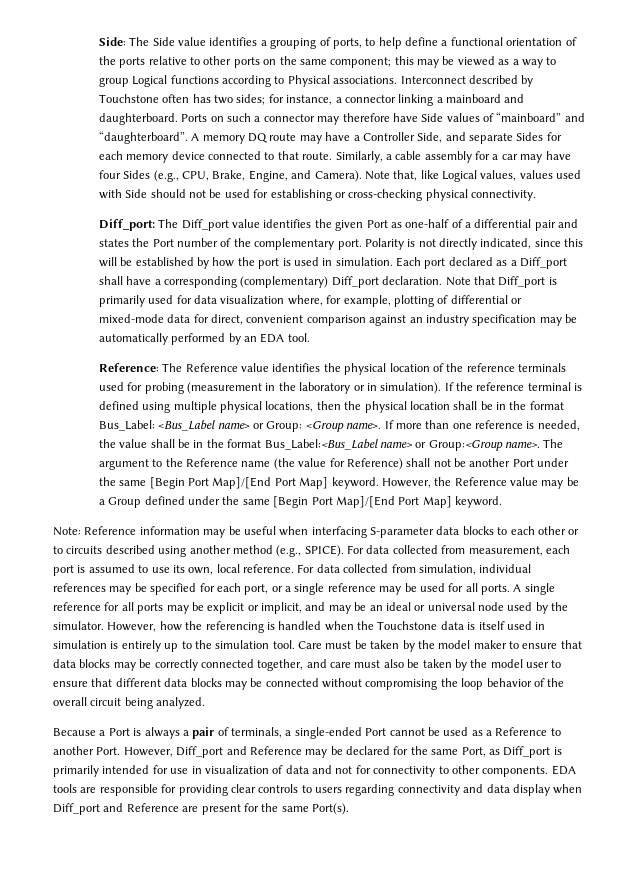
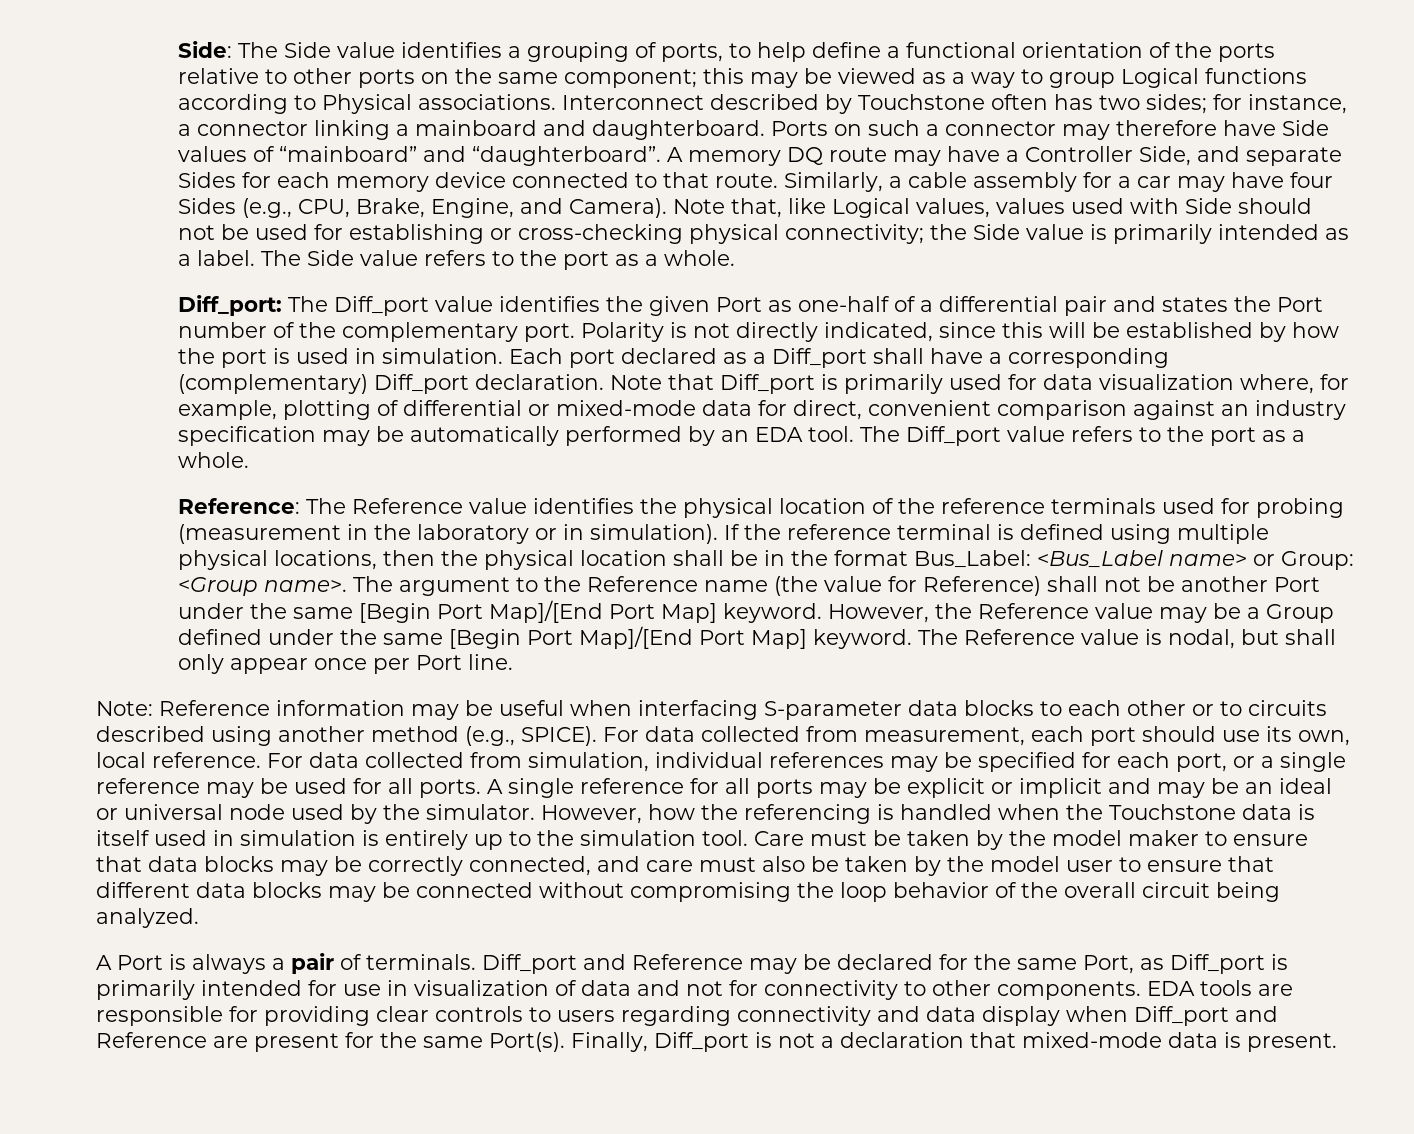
- Note that, like Logical values, values used with Side should not be used for establishing or cross-checking physical connectivity.
+ Note that, like Logical values, values used with Side should not be used for establishing or cross-checking physical connectivity; the Side value is primarily intended as a label. The Side value refers to the port as a whole.
+ The Diff_port value refers to the port as a whole.
- If more than one reference is needed, the value shall be in the format Bus_Label:<Bus_Label name> or Group:<Group name>.
+ The Reference value is nodal, but shall only appear once per Port line.
- For data collected from measurement, each port is assumed to use its own, local reference.
+ For data collected from measurement, each port should use its own, local reference.
- A single reference for all ports may be explicit or implicit, and may be an ideal or universal node used by the simulator.
+ A single reference for all ports may be explicit or implicit and may be an ideal or universal node used by the simulator.
- Care must be taken by the model maker to ensure that data blocks may be correctly connected together, and care must also be taken by the model user to ensure that different data blocks may be connected without compromising the loop behavior of the overall circuit being analyzed.
+ Care must be taken by the model maker to ensure that data blocks may be correctly connected, and care must also be taken by the model user to ensure that different data blocks may be connected without compromising the loop behavior of the overall circuit being analyzed.
- Because a Port is always a pair of terminals, a single-ended Port cannot be used as a Reference to another Port. However, Diff_port and Reference may be declared for the same Port, as Diff_port is primarily intended for use in visualization of data and not for connectivity to other components.
+ A Port is always a pair of terminals. Diff_port and Reference may be declared for the same Port, as Diff_port is primarily intended for use in visualization of data and not for connectivity to other components.
+ Finally, Diff_port is not a declaration that mixed-mode data is present.

